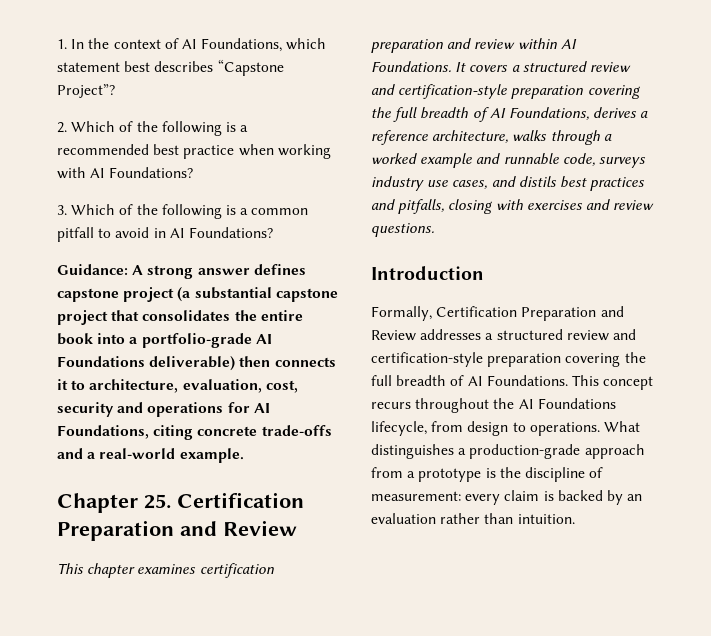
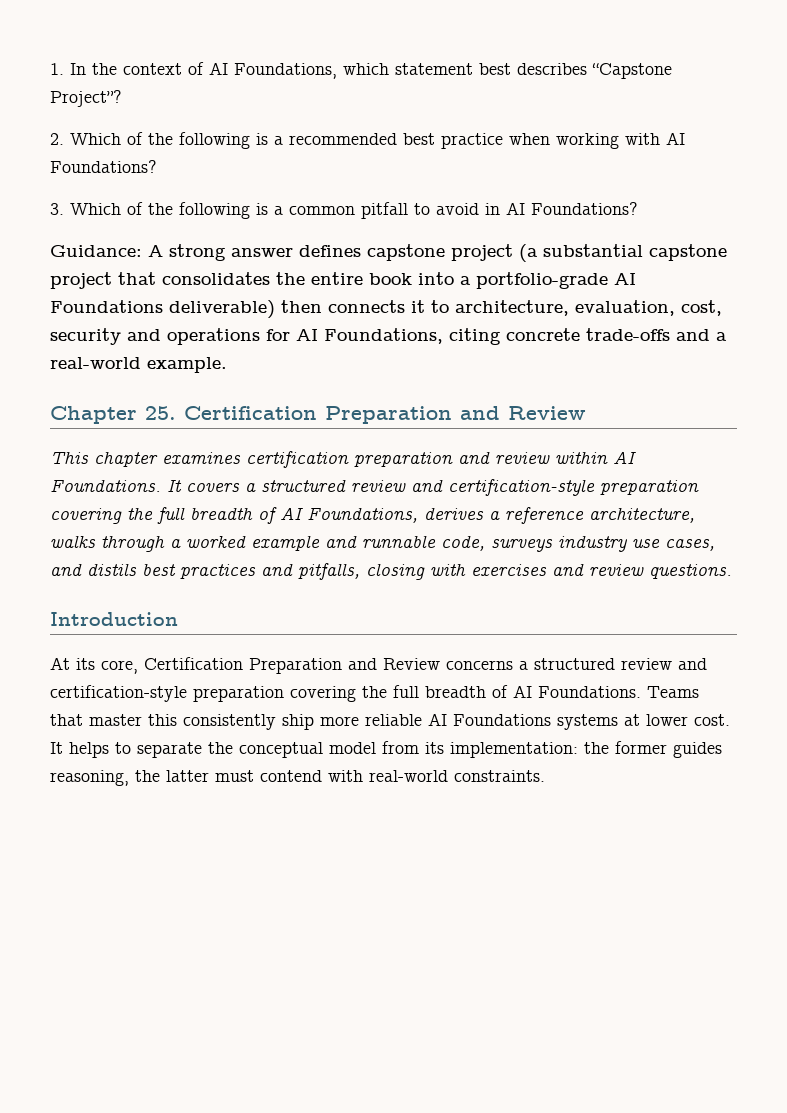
- Formally, Certification Preparation and Review addresses a structured review and certification-style preparation covering the full breadth of AI Foundations.
+ At its core, Certification Preparation and Review concerns a structured review and certification-style preparation covering the full breadth of AI Foundations.
- This concept recurs throughout the AI Foundations lifecycle, from design to operations. What distinguishes a production-grade approach from a prototype is the discipline of measurement: every claim is backed by an evaluation rather than intuition.
+ Teams that master this consistently ship more reliable AI Foundations systems at lower cost. It helps to separate the conceptual model from its implementation: the former guides reasoning, the latter must contend with real-world constraints.

